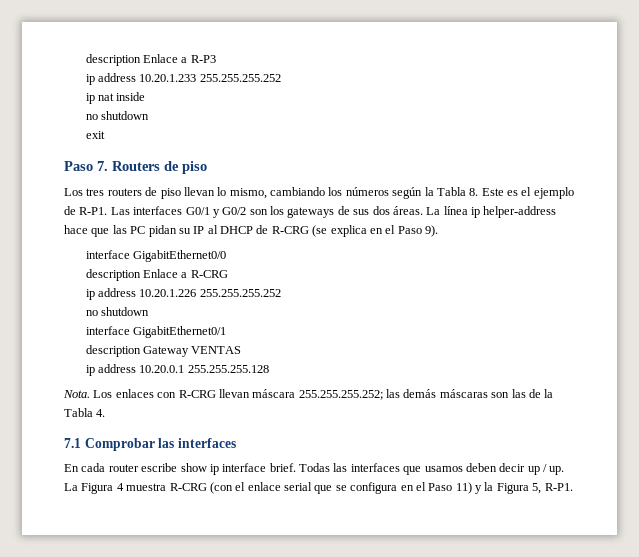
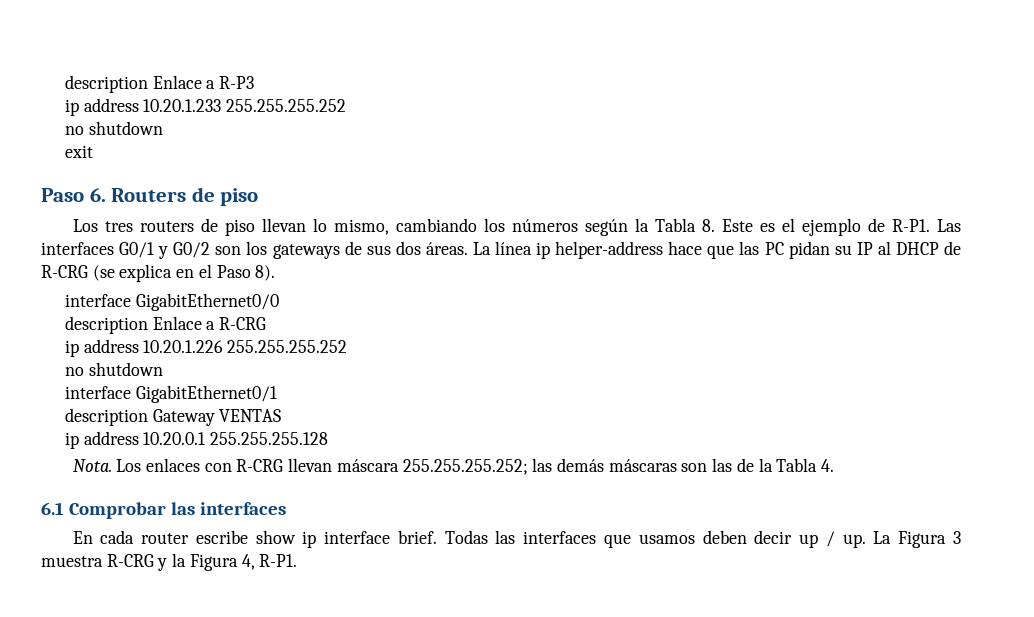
- ip nat inside
- Paso 7. Routers de piso
+ Paso 6. Routers de piso
- La línea ip helper-address hace que las PC pidan su IP al DHCP de R-CRG (se explica en el Paso 9).
+ La línea ip helper-address hace que las PC pidan su IP al DHCP de R-CRG (se explica en el Paso 8).
- 7.1 Comprobar las interfaces
+ 6.1 Comprobar las interfaces
- La Figura 4 muestra R-CRG (con el enlace serial que se configura en el Paso 11) y la Figura 5, R-P1.
+ La Figura 3 muestra R-CRG y la Figura 4, R-P1.

